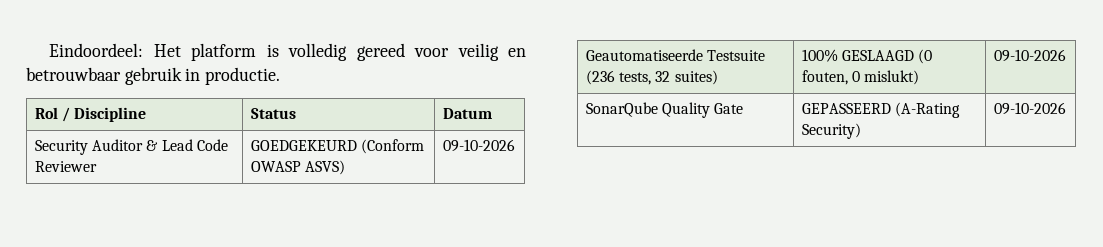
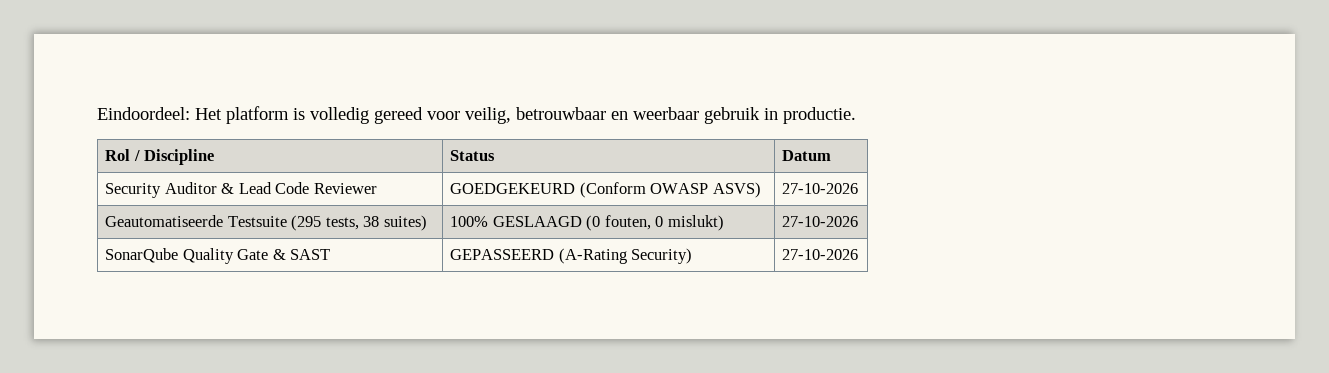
- Eindoordeel: Het platform is volledig gereed voor veilig en betrouwbaar gebruik in productie.
+ Eindoordeel: Het platform is volledig gereed voor veilig, betrouwbaar en weerbaar gebruik in productie.
- Security Auditor & Lead Code Reviewer | GOEDGEKEURD (Conform OWASP ASVS) | 09-10-2026
+ Security Auditor & Lead Code Reviewer | GOEDGEKEURD (Conform OWASP ASVS) | 27-10-2026
- Geautomatiseerde Testsuite (236 tests, 32 suites) | 100% GESLAAGD (0 fouten, 0 mislukt) | 09-10-2026
+ Geautomatiseerde Testsuite (295 tests, 38 suites) | 100% GESLAAGD (0 fouten, 0 mislukt) | 27-10-2026
- SonarQube Quality Gate | GEPASSEERD (A-Rating Security) | 09-10-2026
+ SonarQube Quality Gate & SAST | GEPASSEERD (A-Rating Security) | 27-10-2026

